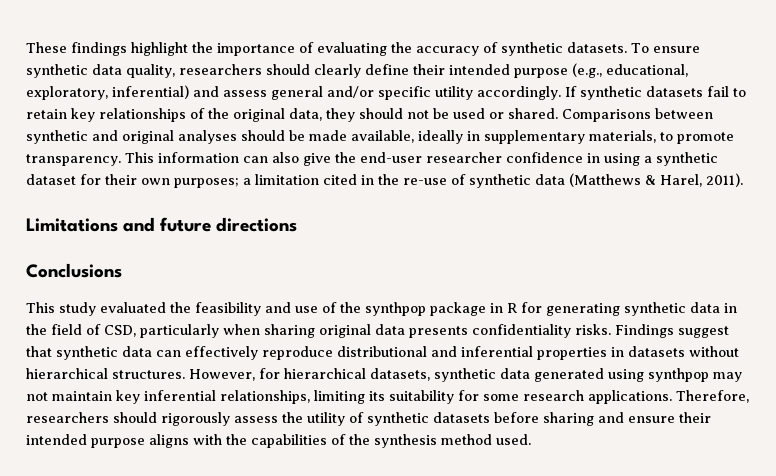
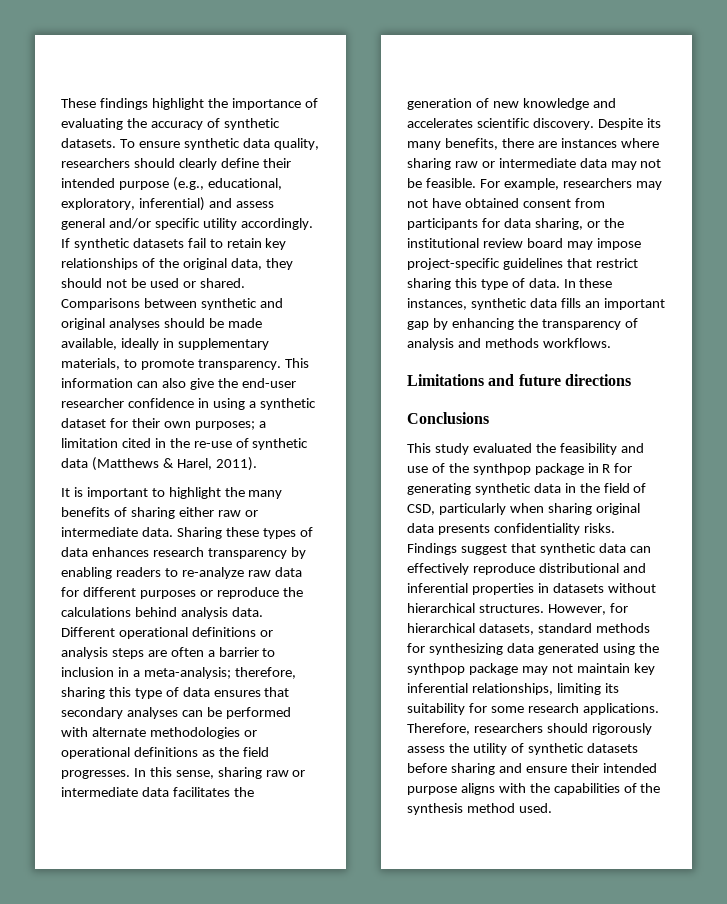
+ It is important to highlight the many benefits of sharing either raw or intermediate data. Sharing these types of data enhances research transparency by enabling readers to re-analyze raw data for different purposes or reproduce the calculations behind analysis data. Different operational definitions or analysis steps are often a barrier to inclusion in a meta-analysis; therefore, sharing this type of data ensures that secondary analyses can be performed with alternate methodologies or operational definitions as the field progresses. In this sense, sharing raw or intermediate data facilitates the generation of new knowledge and accelerates scientific discovery. Despite its many benefits, there are instances where sharing raw or intermediate data may not be feasible. For example, researchers may not have obtained consent from participants for data sharing, or the institutional review board may impose project-specific guidelines that restrict sharing this type of data. In these instances, synthetic data fills an important gap by enhancing the transparency of analysis and methods workflows.
- However, for hierarchical datasets, synthetic data generated using synthpop may not maintain key inferential relationships, limiting its suitability for some research applications.
+ However, for hierarchical datasets, standard methods for synthesizing data generated using the synthpop package may not maintain key inferential relationships, limiting its suitability for some research applications.

